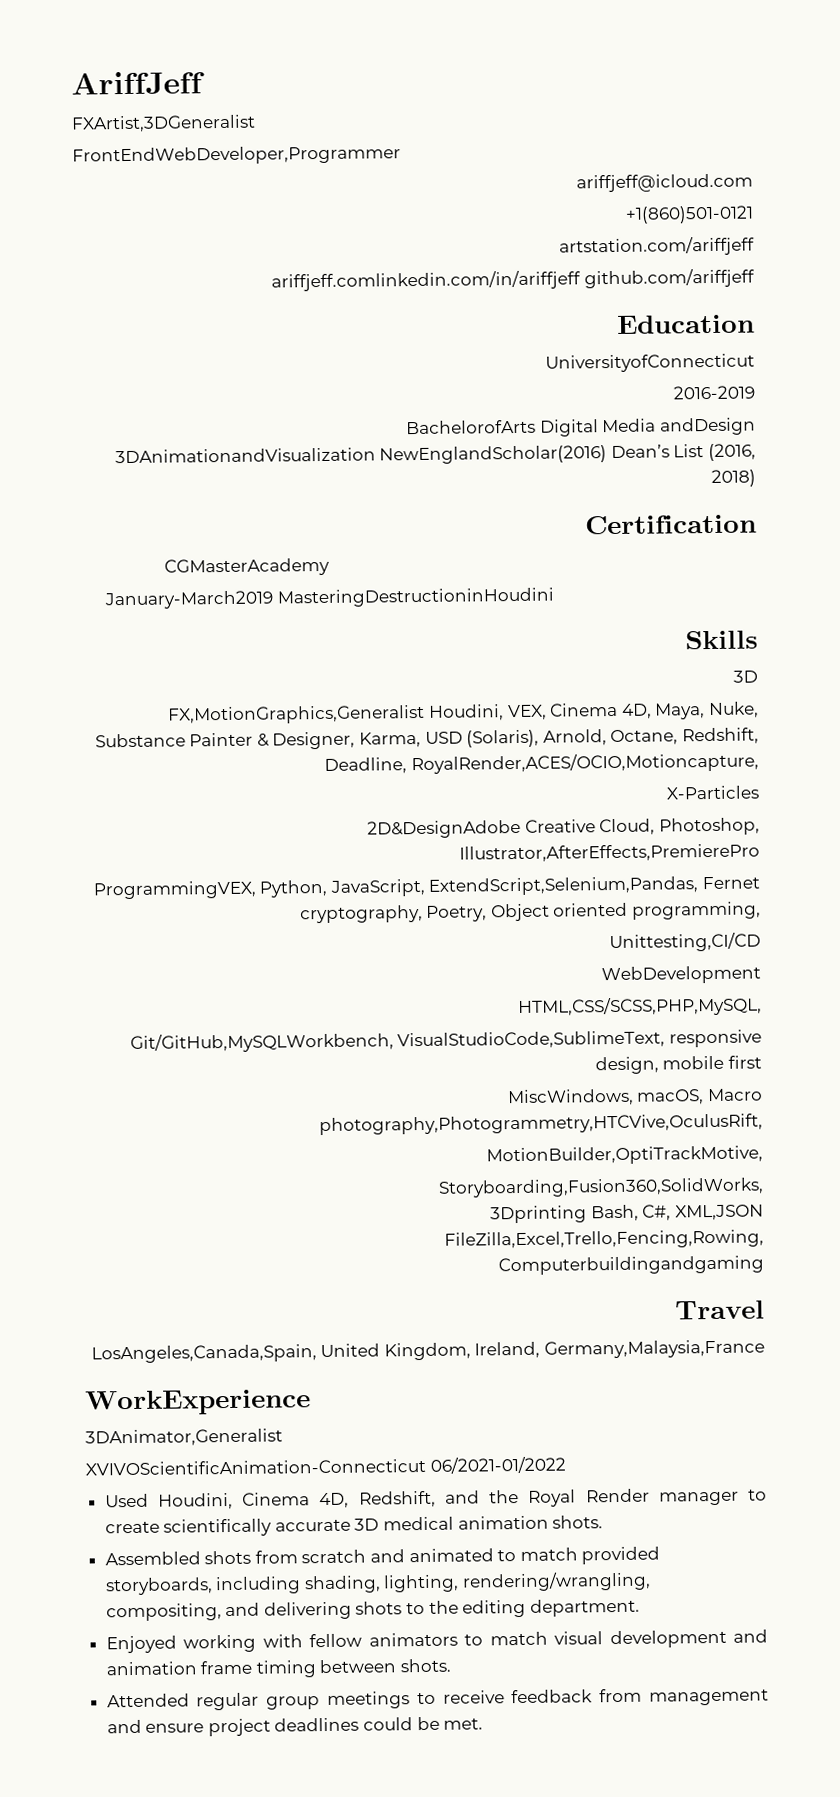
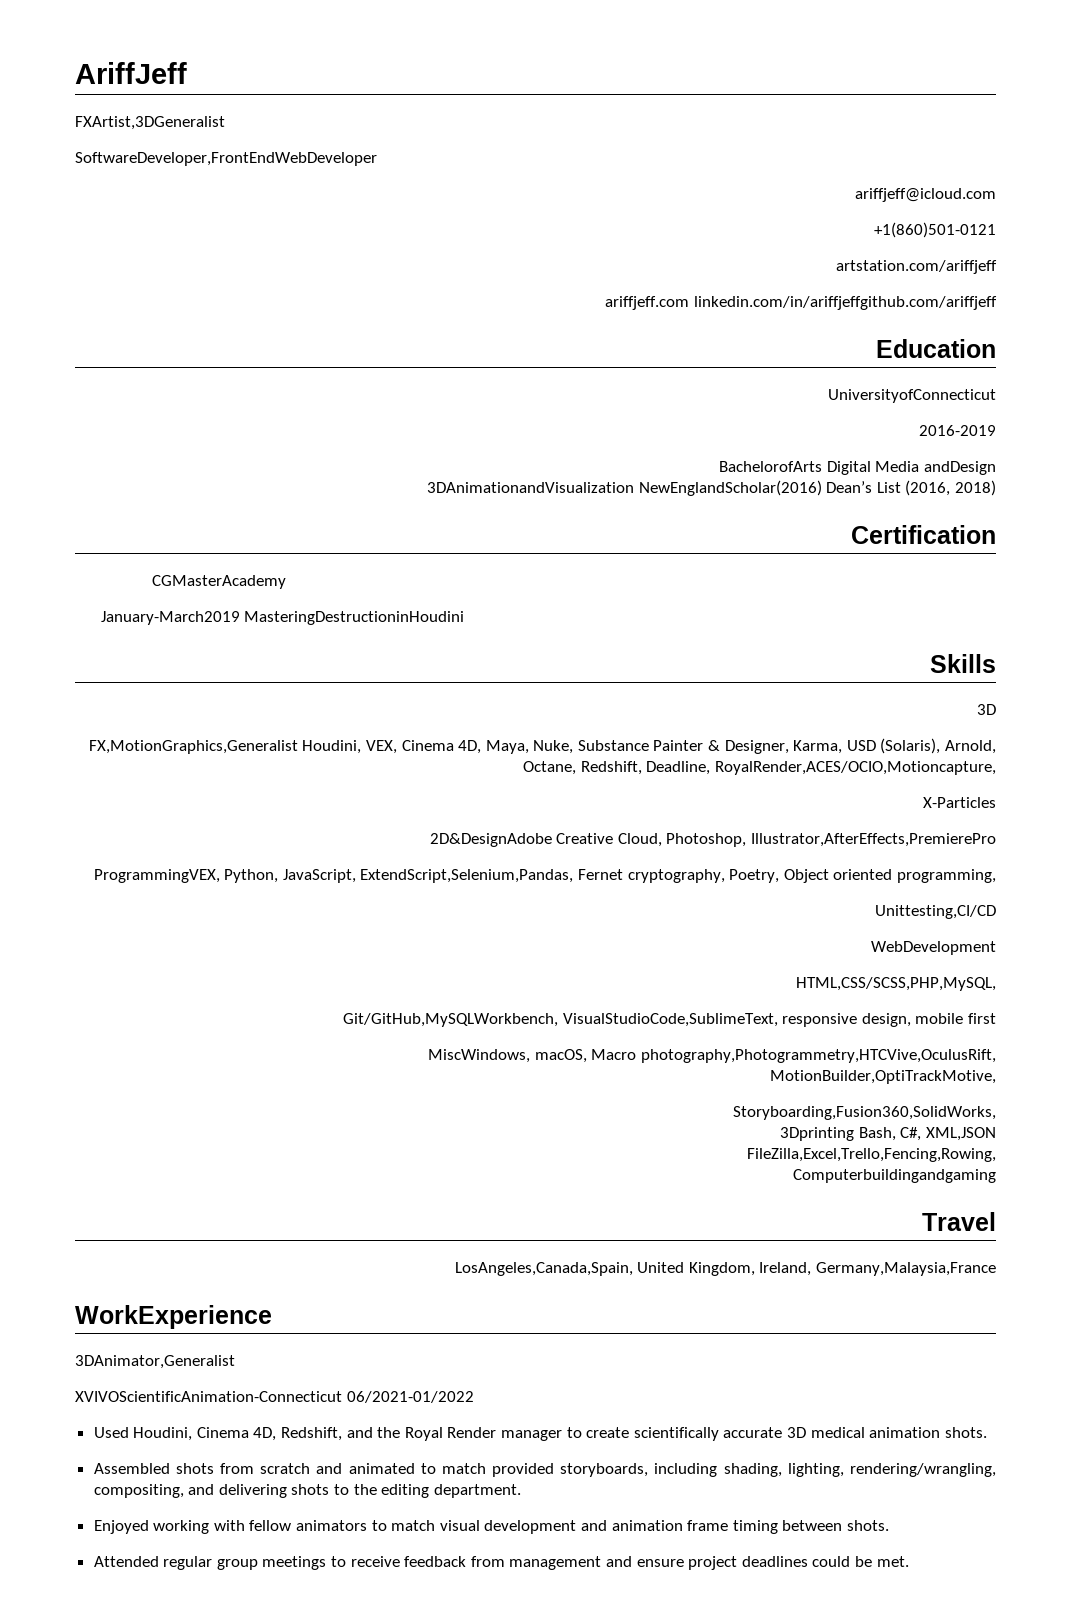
- FrontEndWebDeveloper,Programmer
+ SoftwareDeveloper,FrontEndWebDeveloper
- ariffjeff.comlinkedin.com/in/ariffjeff github.com/ariffjeff
+ ariffjeff.com linkedin.com/in/ariffjeffgithub.com/ariffjeff

